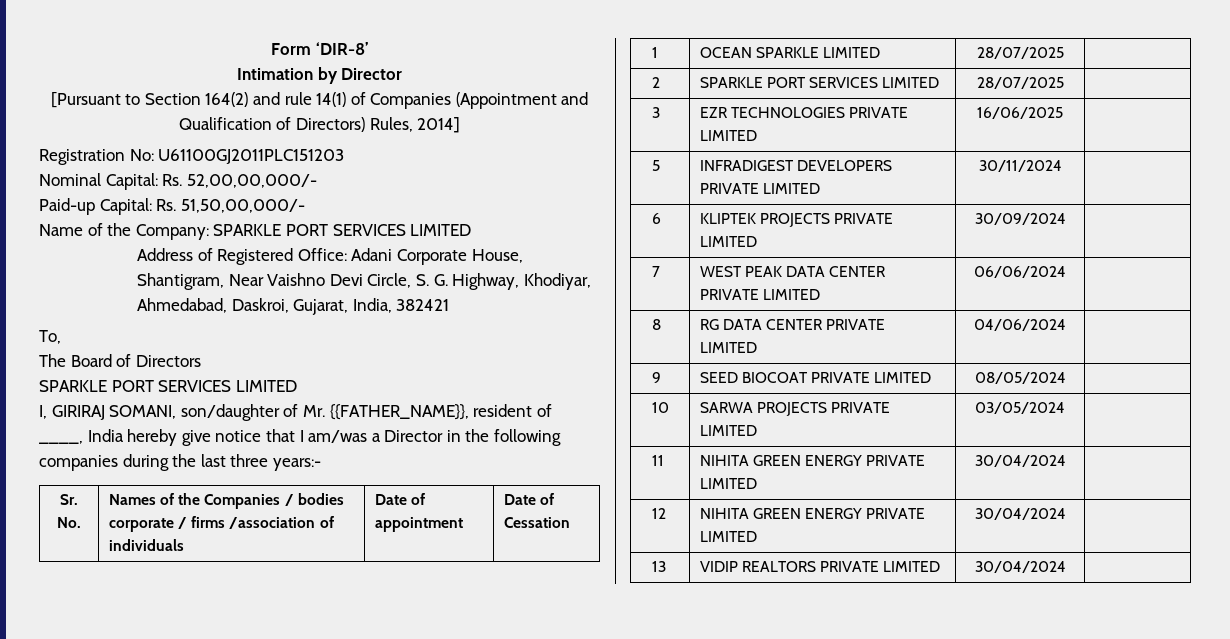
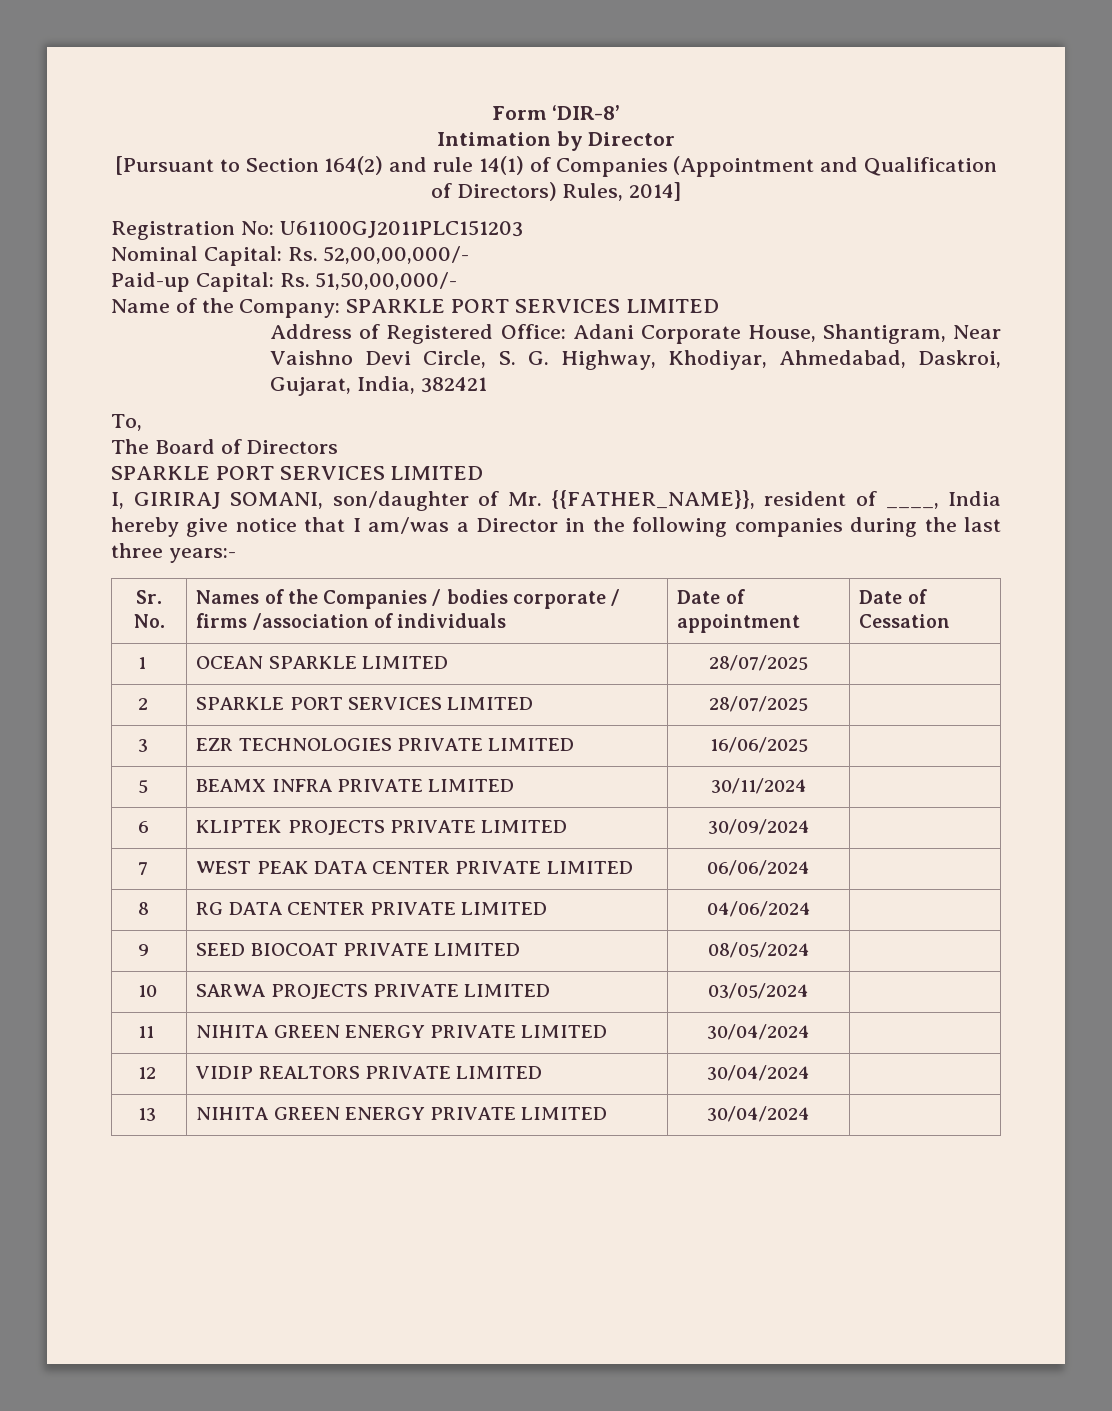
- 5 | INFRADIGEST DEVELOPERS PRIVATE LIMITED | 30/11/2024 |
+ 5 | BEAMX INFRA PRIVATE LIMITED | 30/11/2024 |
- 12 | NIHITA GREEN ENERGY PRIVATE LIMITED | 30/04/2024 |
- 13 | VIDIP REALTORS PRIVATE LIMITED | 30/04/2024 |
+ 12 | VIDIP REALTORS PRIVATE LIMITED | 30/04/2024 |
+ 13 | NIHITA GREEN ENERGY PRIVATE LIMITED | 30/04/2024 |

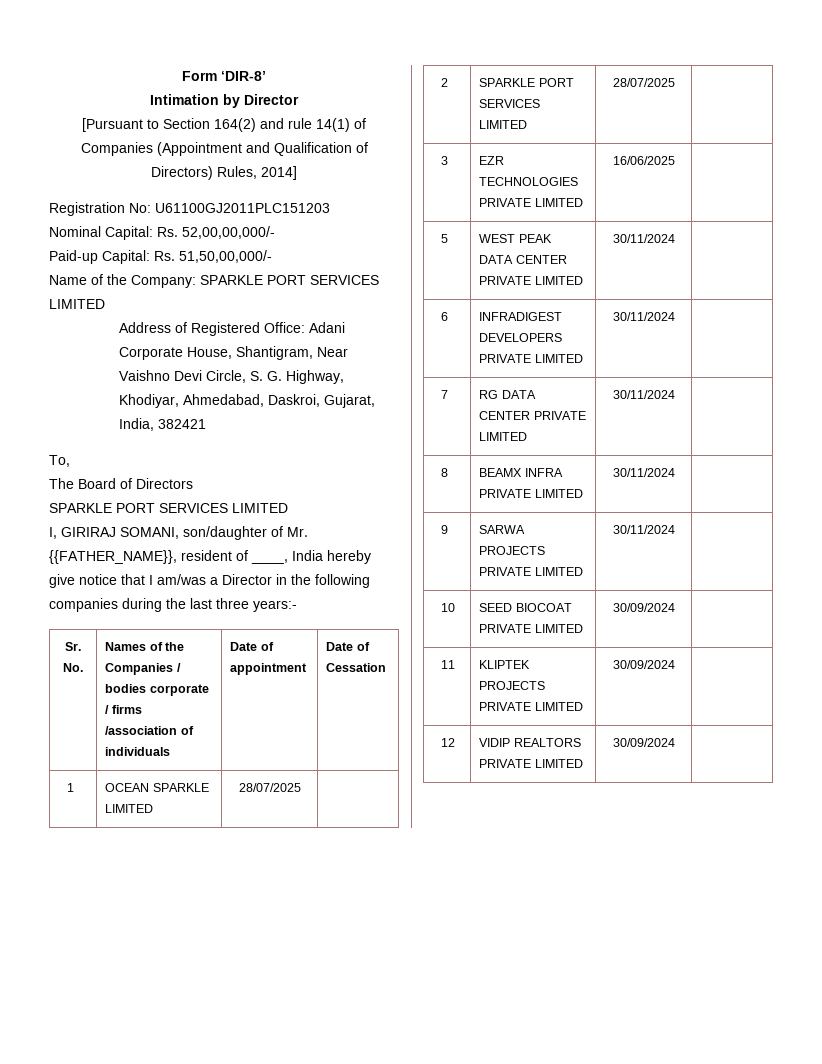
- 5 | BEAMX INFRA PRIVATE LIMITED | 30/11/2024 |
+ 5 | WEST PEAK DATA CENTER PRIVATE LIMITED | 30/11/2024 |
+ 6 | INFRADIGEST DEVELOPERS PRIVATE LIMITED | 30/11/2024 |
+ 7 | RG DATA CENTER PRIVATE LIMITED | 30/11/2024 |
+ 8 | BEAMX INFRA PRIVATE LIMITED | 30/11/2024 |
- 6 | KLIPTEK PROJECTS PRIVATE LIMITED | 30/09/2024 |
+ 9 | SARWA PROJECTS PRIVATE LIMITED | 30/11/2024 |
+ 10 | SEED BIOCOAT PRIVATE LIMITED | 30/09/2024 |
+ 11 | KLIPTEK PROJECTS PRIVATE LIMITED | 30/09/2024 |
- 7 | WEST PEAK DATA CENTER PRIVATE LIMITED | 06/06/2024 |
- 8 | RG DATA CENTER PRIVATE LIMITED | 04/06/2024 |
- 9 | SEED BIOCOAT PRIVATE LIMITED | 08/05/2024 |
- 10 | SARWA PROJECTS PRIVATE LIMITED | 03/05/2024 |
- 11 | NIHITA GREEN ENERGY PRIVATE LIMITED | 30/04/2024 |
- 12 | VIDIP REALTORS PRIVATE LIMITED | 30/04/2024 |
- 13 | NIHITA GREEN ENERGY PRIVATE LIMITED | 30/04/2024 |
+ 12 | VIDIP REALTORS PRIVATE LIMITED | 30/09/2024 |

